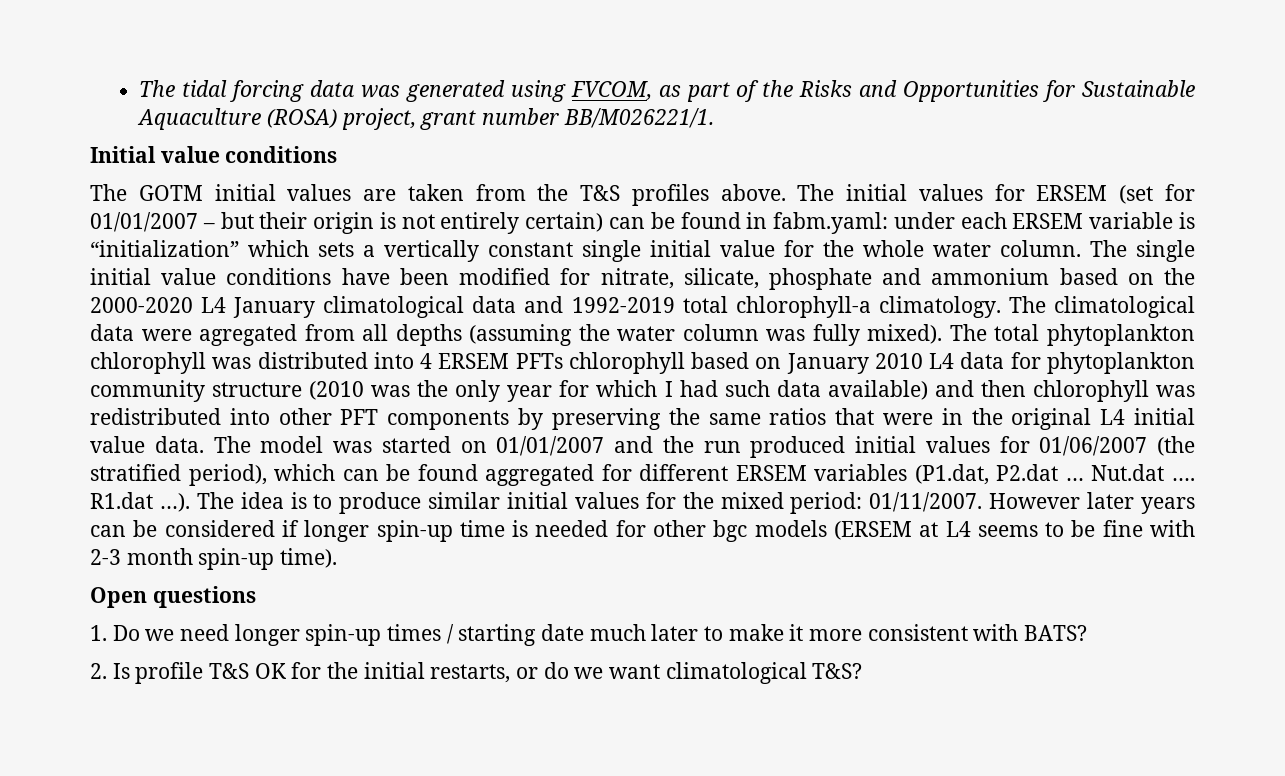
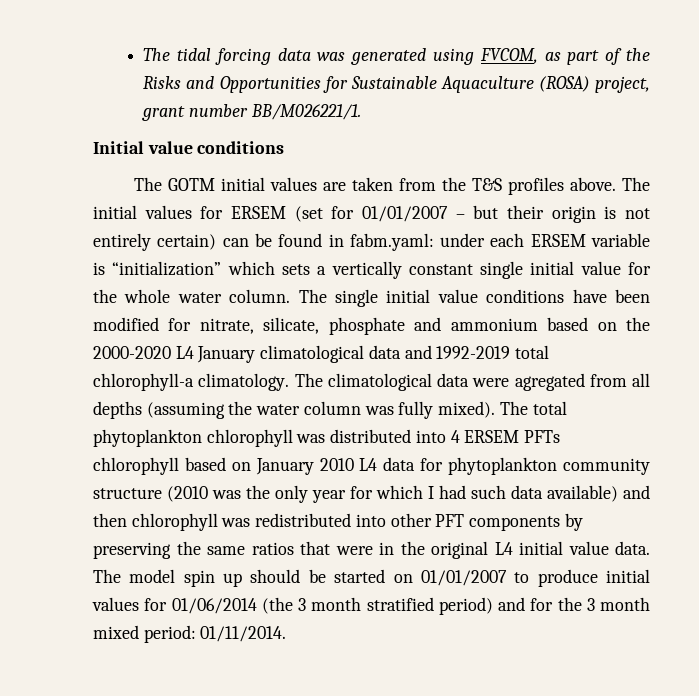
- The model was started on 01/01/2007 and the run produced initial values for 01/06/2007 (the stratified period), which can be found aggregated for different ERSEM variables (P1.dat, P2.dat … Nut.dat …. R1.dat …). The idea is to produce similar initial values for the mixed period: 01/11/2007. However later years can be considered if longer spin-up time is needed for other bgc models (ERSEM at L4 seems to be fine with 2-3 month spin-up time).
- Open questions
- 1. Do we need longer spin-up times / starting date much later to make it more consistent with BATS?
- 2. Is profile T&S OK for the initial restarts, or do we want climatological T&S?
+ The model spin up should be started on 01/01/2007 to produce initial values for 01/06/2014 (the 3 month stratified period) and for the 3 month mixed period: 01/11/2014.

